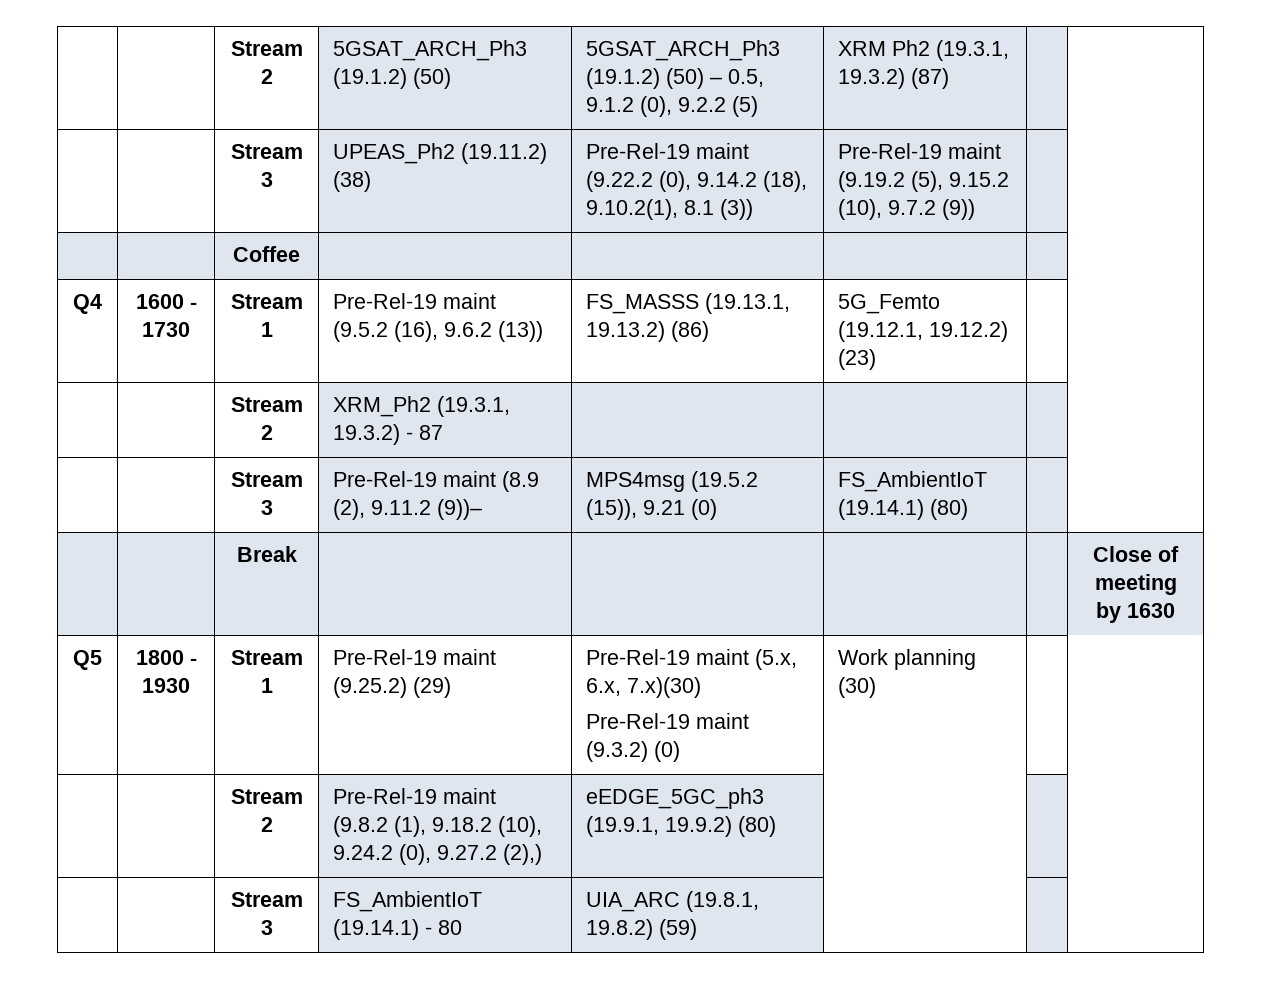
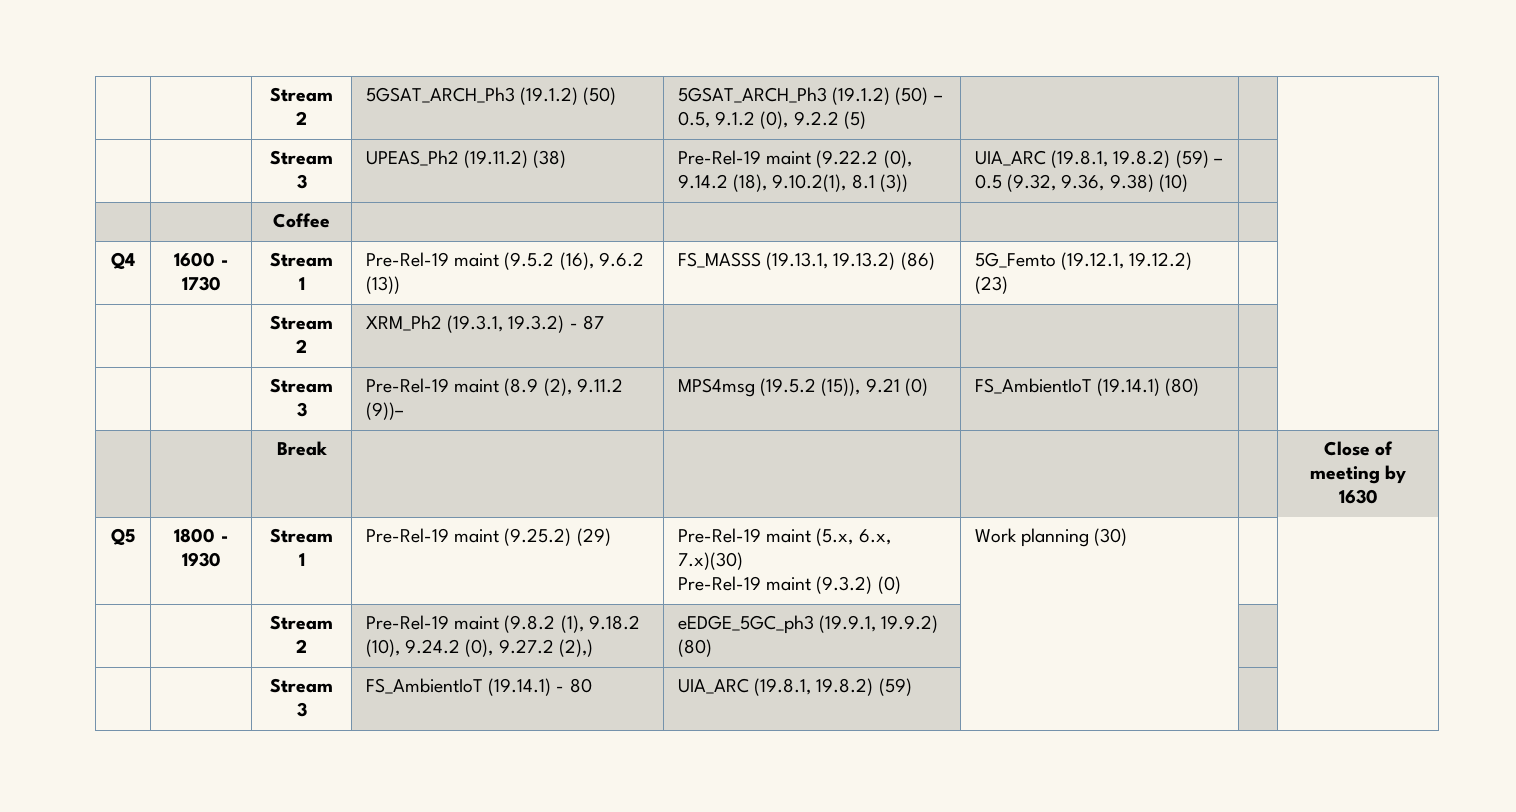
- | | Stream 2 | 5GSAT_ARCH_Ph3 (19.1.2) (50) | 5GSAT_ARCH_Ph3 (19.1.2) (50) – 0.5, 9.1.2 (0), 9.2.2 (5) | XRM Ph2 (19.3.1, 19.3.2) (87) | |
+ | | Stream 2 | 5GSAT_ARCH_Ph3 (19.1.2) (50) | 5GSAT_ARCH_Ph3 (19.1.2) (50) – 0.5, 9.1.2 (0), 9.2.2 (5) | | |
- | | Stream 3 | UPEAS_Ph2 (19.11.2) (38) | Pre-Rel-19 maint (9.22.2 (0), 9.14.2 (18), 9.10.2(1), 8.1 (3)) | Pre-Rel-19 maint (9.19.2 (5), 9.15.2 (10), 9.7.2 (9)) | |
+ | | Stream 3 | UPEAS_Ph2 (19.11.2) (38) | Pre-Rel-19 maint (9.22.2 (0), 9.14.2 (18), 9.10.2(1), 8.1 (3)) | UIA_ARC (19.8.1, 19.8.2) (59) – 0.5 (9.32, 9.36, 9.38) (10) | |

